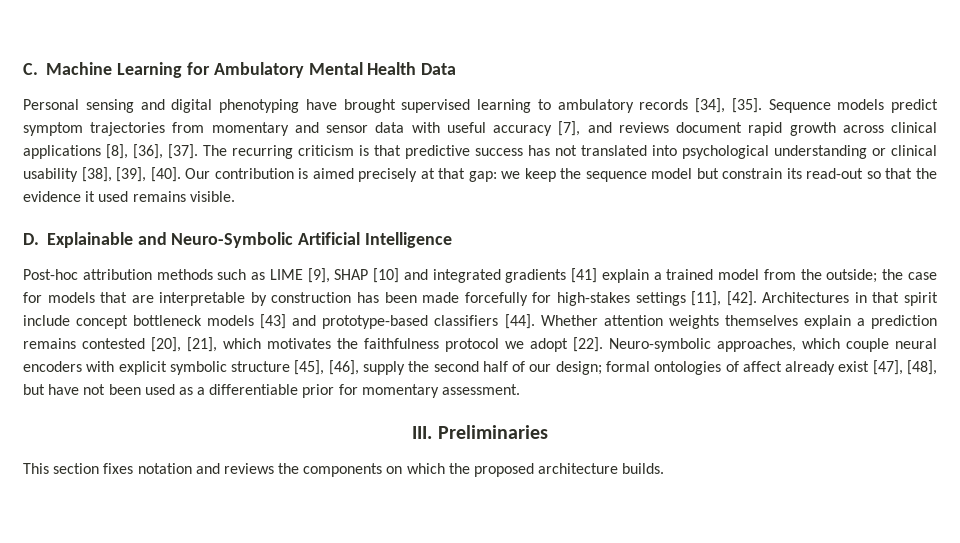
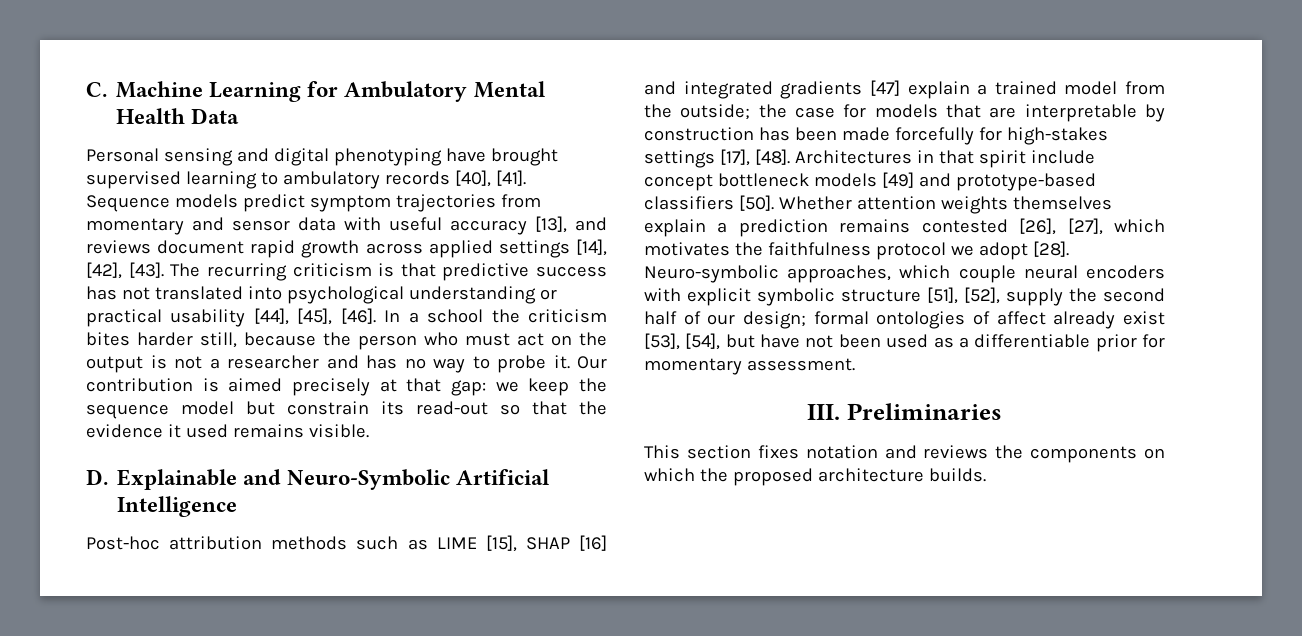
- Personal sensing and digital phenotyping have brought supervised learning to ambulatory records [34], [35].
+ Personal sensing and digital phenotyping have brought supervised learning to ambulatory records [40], [41].
- Sequence models predict symptom trajectories from momentary and sensor data with useful accuracy [7], and reviews document rapid growth across clinical applications [8], [36], [37].
+ Sequence models predict symptom trajectories from momentary and sensor data with useful accuracy [13], and reviews document rapid growth across applied settings [14], [42], [43].
- The recurring criticism is that predictive success has not translated into psychological understanding or clinical usability [38], [39], [40].
+ The recurring criticism is that predictive success has not translated into psychological understanding or practical usability [44], [45], [46]. In a school the criticism bites harder still, because the person who must act on the output is not a researcher and has no way to probe it.
- Post-hoc attribution methods such as LIME [9], SHAP [10] and integrated gradients [41] explain a trained model from the outside; the case for models that are interpretable by construction has been made forcefully for high-stakes settings [11], [42].
+ Post-hoc attribution methods such as LIME [15], SHAP [16] and integrated gradients [47] explain a trained model from the outside; the case for models that are interpretable by construction has been made forcefully for high-stakes settings [17], [48].
- Architectures in that spirit include concept bottleneck models [43] and prototype-based classifiers [44].
+ Architectures in that spirit include concept bottleneck models [49] and prototype-based classifiers [50].
- Whether attention weights themselves explain a prediction remains contested [20], [21], which motivates the faithfulness protocol we adopt [22].
+ Whether attention weights themselves explain a prediction remains contested [26], [27], which motivates the faithfulness protocol we adopt [28].
- Neuro-symbolic approaches, which couple neural encoders with explicit symbolic structure [45], [46], supply the second half of our design; formal ontologies of affect already exist [47], [48], but have not been used as a differentiable prior for momentary assessment.
+ Neuro-symbolic approaches, which couple neural encoders with explicit symbolic structure [51], [52], supply the second half of our design; formal ontologies of affect already exist [53], [54], but have not been used as a differentiable prior for momentary assessment.

